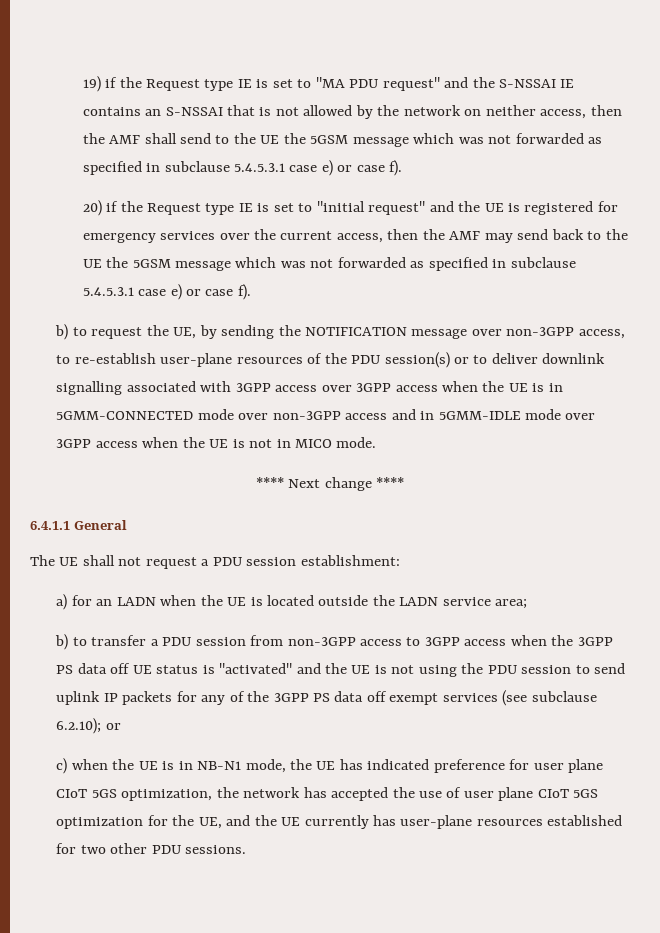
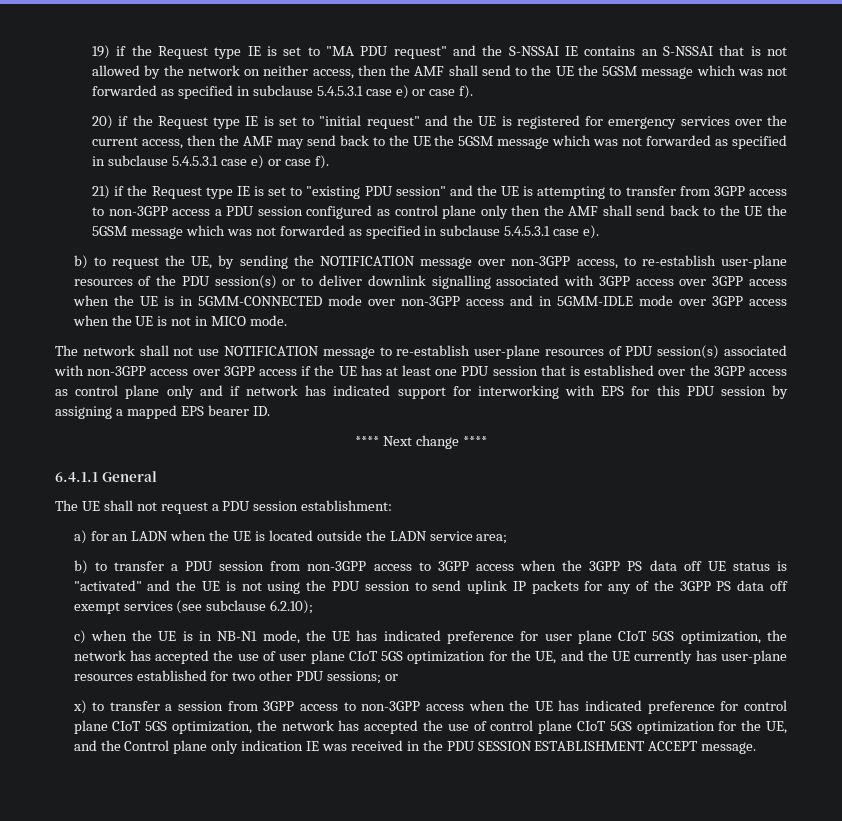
+ 21) if the Request type IE is set to "existing PDU session" and the UE is attempting to transfer from 3GPP access to non-3GPP access a PDU session configured as control plane only then the AMF shall send back to the UE the 5GSM message which was not forwarded as specified in subclause 5.4.5.3.1 case e).
+ The network shall not use NOTIFICATION message to re-establish user-plane resources of PDU session(s) associated with non-3GPP access over 3GPP access if the UE has at least one PDU session that is established over the 3GPP access as control plane only and if network has indicated support for interworking with EPS for this PDU session by assigning a mapped EPS bearer ID.
- b) to transfer a PDU session from non-3GPP access to 3GPP access when the 3GPP PS data off UE status is "activated" and the UE is not using the PDU session to send uplink IP packets for any of the 3GPP PS data off exempt services (see subclause 6.2.10); or
+ b) to transfer a PDU session from non-3GPP access to 3GPP access when the 3GPP PS data off UE status is "activated" and the UE is not using the PDU session to send uplink IP packets for any of the 3GPP PS data off exempt services (see subclause 6.2.10);
- c) when the UE is in NB-N1 mode, the UE has indicated preference for user plane CIoT 5GS optimization, the network has accepted the use of user plane CIoT 5GS optimization for the UE, and the UE currently has user-plane resources established for two other PDU sessions.
+ c) when the UE is in NB-N1 mode, the UE has indicated preference for user plane CIoT 5GS optimization, the network has accepted the use of user plane CIoT 5GS optimization for the UE, and the UE currently has user-plane resources established for two other PDU sessions; or
+ x) to transfer a session from 3GPP access to non-3GPP access when the UE has indicated preference for control plane CIoT 5GS optimization, the network has accepted the use of control plane CIoT 5GS optimization for the UE, and the Control plane only indication IE was received in the PDU SESSION ESTABLISHMENT ACCEPT message.

